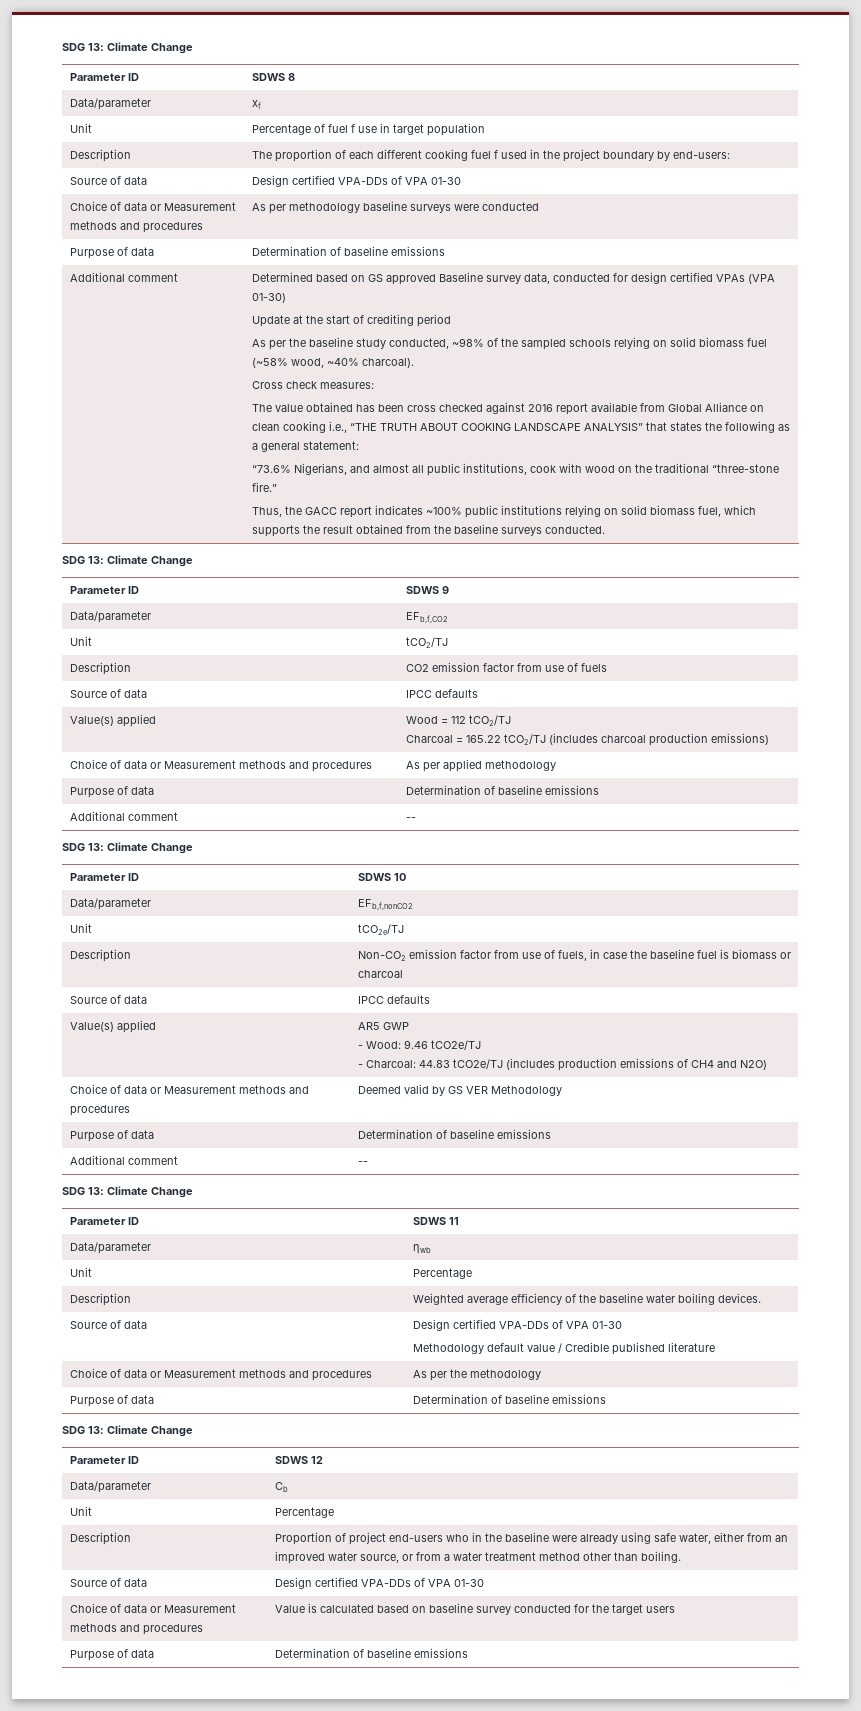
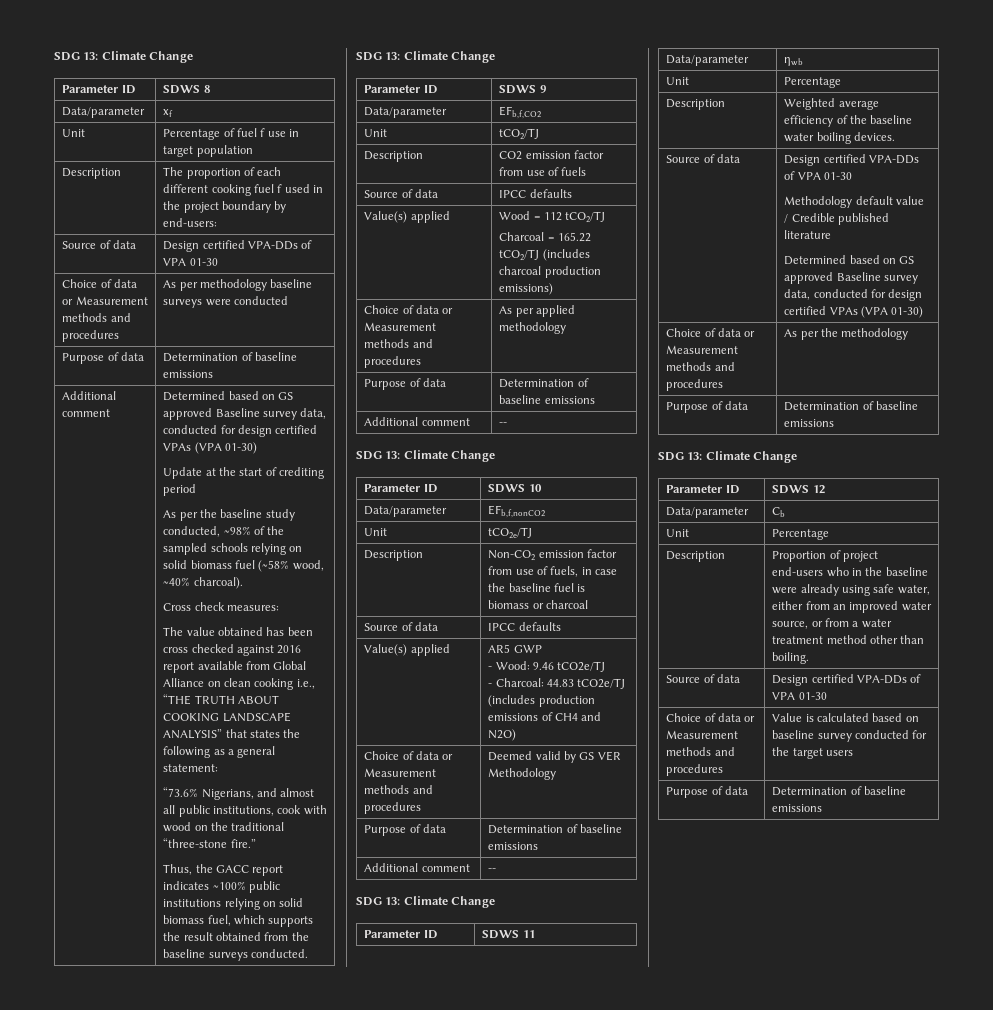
  Description | Weighted average efficiency of the baseline water boiling devices.
  Source of data | Design certified VPA-DDs of VPA 01-30
  Methodology default value / Credible published literature
+ Determined based on GS approved Baseline survey data, conducted for design certified VPAs (VPA 01-30)

